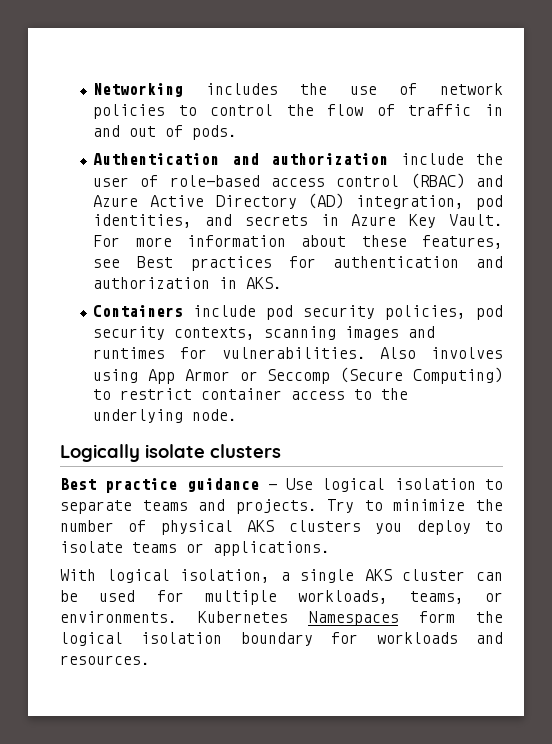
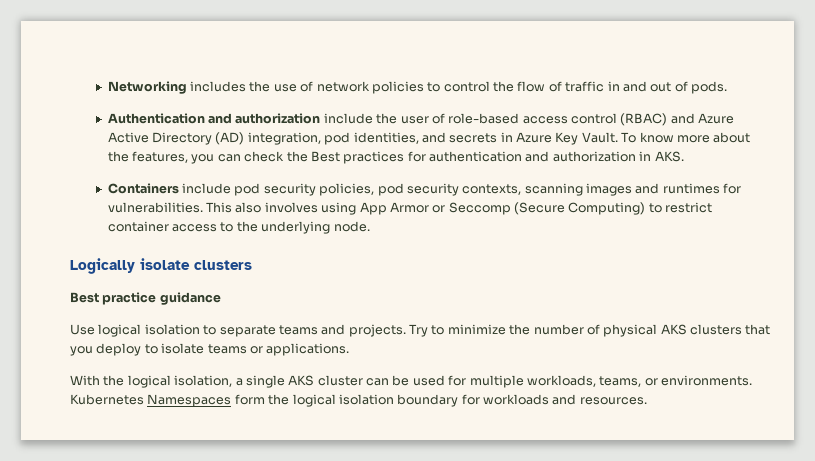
- For more information about these features, see Best practices for authentication and authorization in AKS.
+ To know more about the features, you can check the Best practices for authentication and authorization in AKS.
- Also involves using App Armor or Seccomp (Secure Computing) to restrict container access to the underlying node.
+ This also involves using App Armor or Seccomp (Secure Computing) to restrict container access to the underlying node.
- Best practice guidance - Use logical isolation to separate teams and projects.
+ Best practice guidance
+ Use logical isolation to separate teams and projects.
- Try to minimize the number of physical AKS clusters you deploy to isolate teams or applications.
+ Try to minimize the number of physical AKS clusters that you deploy to isolate teams or applications.
- With logical isolation, a single AKS cluster can be used for multiple workloads, teams, or environments.
+ With the logical isolation, a single AKS cluster can be used for multiple workloads, teams, or environments.

